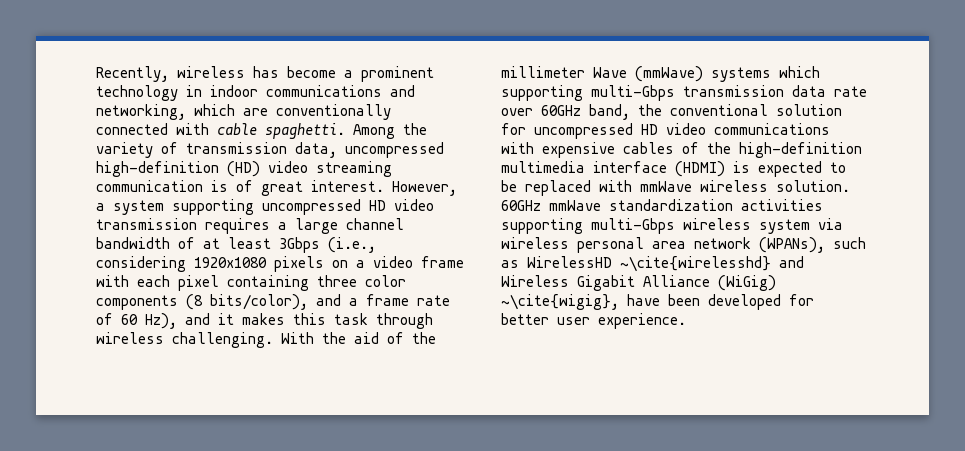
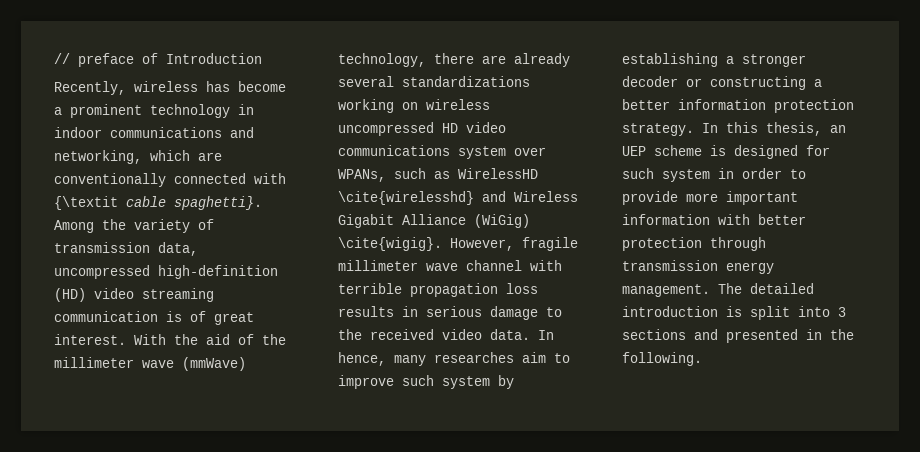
+ // preface of Introduction
- Recently, wireless has become a prominent technology in indoor communications and networking, which are conventionally connected with cable spaghetti.
+ Recently, wireless has become a prominent technology in indoor communications and networking, which are conventionally connected with {\textit cable spaghetti}.
- However, a system supporting uncompressed HD video transmission requires a large channel bandwidth of at least 3Gbps (i.e., considering 1920x1080 pixels on a video frame with each pixel containing three color components (8 bits/color), and a frame rate of 60 Hz), and it makes this task through wireless challenging.
- With the aid of the millimeter Wave (mmWave) systems which supporting multi-Gbps transmission data rate over 60GHz band, the conventional solution for uncompressed HD video communications with expensive cables of the high-definition multimedia interface (HDMI) is expected to be replaced with mmWave wireless solution. 60GHz mmWave standardization activities supporting multi-Gbps wireless system via wireless personal area network (WPANs), such as WirelessHD ~\cite{wirelesshd} and Wireless Gigabit Alliance (WiGig) ~\cite{wigig}, have been developed for better user experience.
+ With the aid of the millimeter wave (mmWave) technology, there are already several standardizations working on wireless uncompressed HD video communications system over WPANs, such as WirelessHD \cite{wirelesshd} and Wireless Gigabit Alliance (WiGig) \cite{wigig}. However, fragile millimeter wave channel with terrible propagation loss results in serious damage to the received video data. In hence, many researches aim to improve such system by establishing a stronger decoder or constructing a better information protection strategy. In this thesis, an UEP scheme is designed for such system in order to provide more important information with better protection through transmission energy management. The detailed introduction is split into 3 sections and presented in the following.

